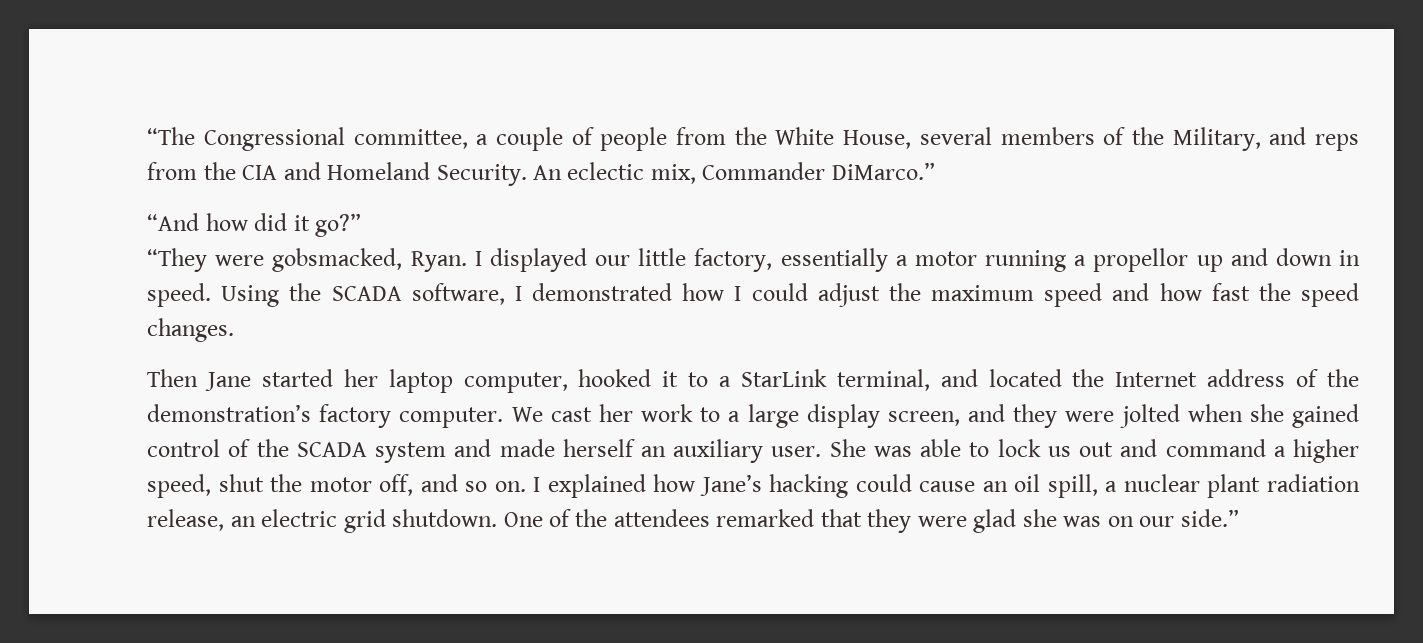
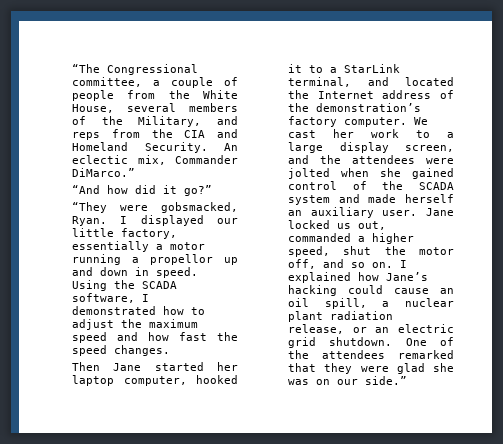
- Using the SCADA software, I demonstrated how I could adjust the maximum speed and how fast the speed changes.
+ Using the SCADA software, I demonstrated how to adjust the maximum speed and how fast the speed changes.
- We cast her work to a large display screen, and they were jolted when she gained control of the SCADA system and made herself an auxiliary user.
+ We cast her work to a large display screen, and the attendees were jolted when she gained control of the SCADA system and made herself an auxiliary user.
- She was able to lock us out and command a higher speed, shut the motor off, and so on.
+ Jane locked us out, commanded a higher speed, shut the motor off, and so on.
- I explained how Jane’s hacking could cause an oil spill, a nuclear plant radiation release, an electric grid shutdown.
+ I explained how Jane’s hacking could cause an oil spill, a nuclear plant radiation release, or an electric grid shutdown.

